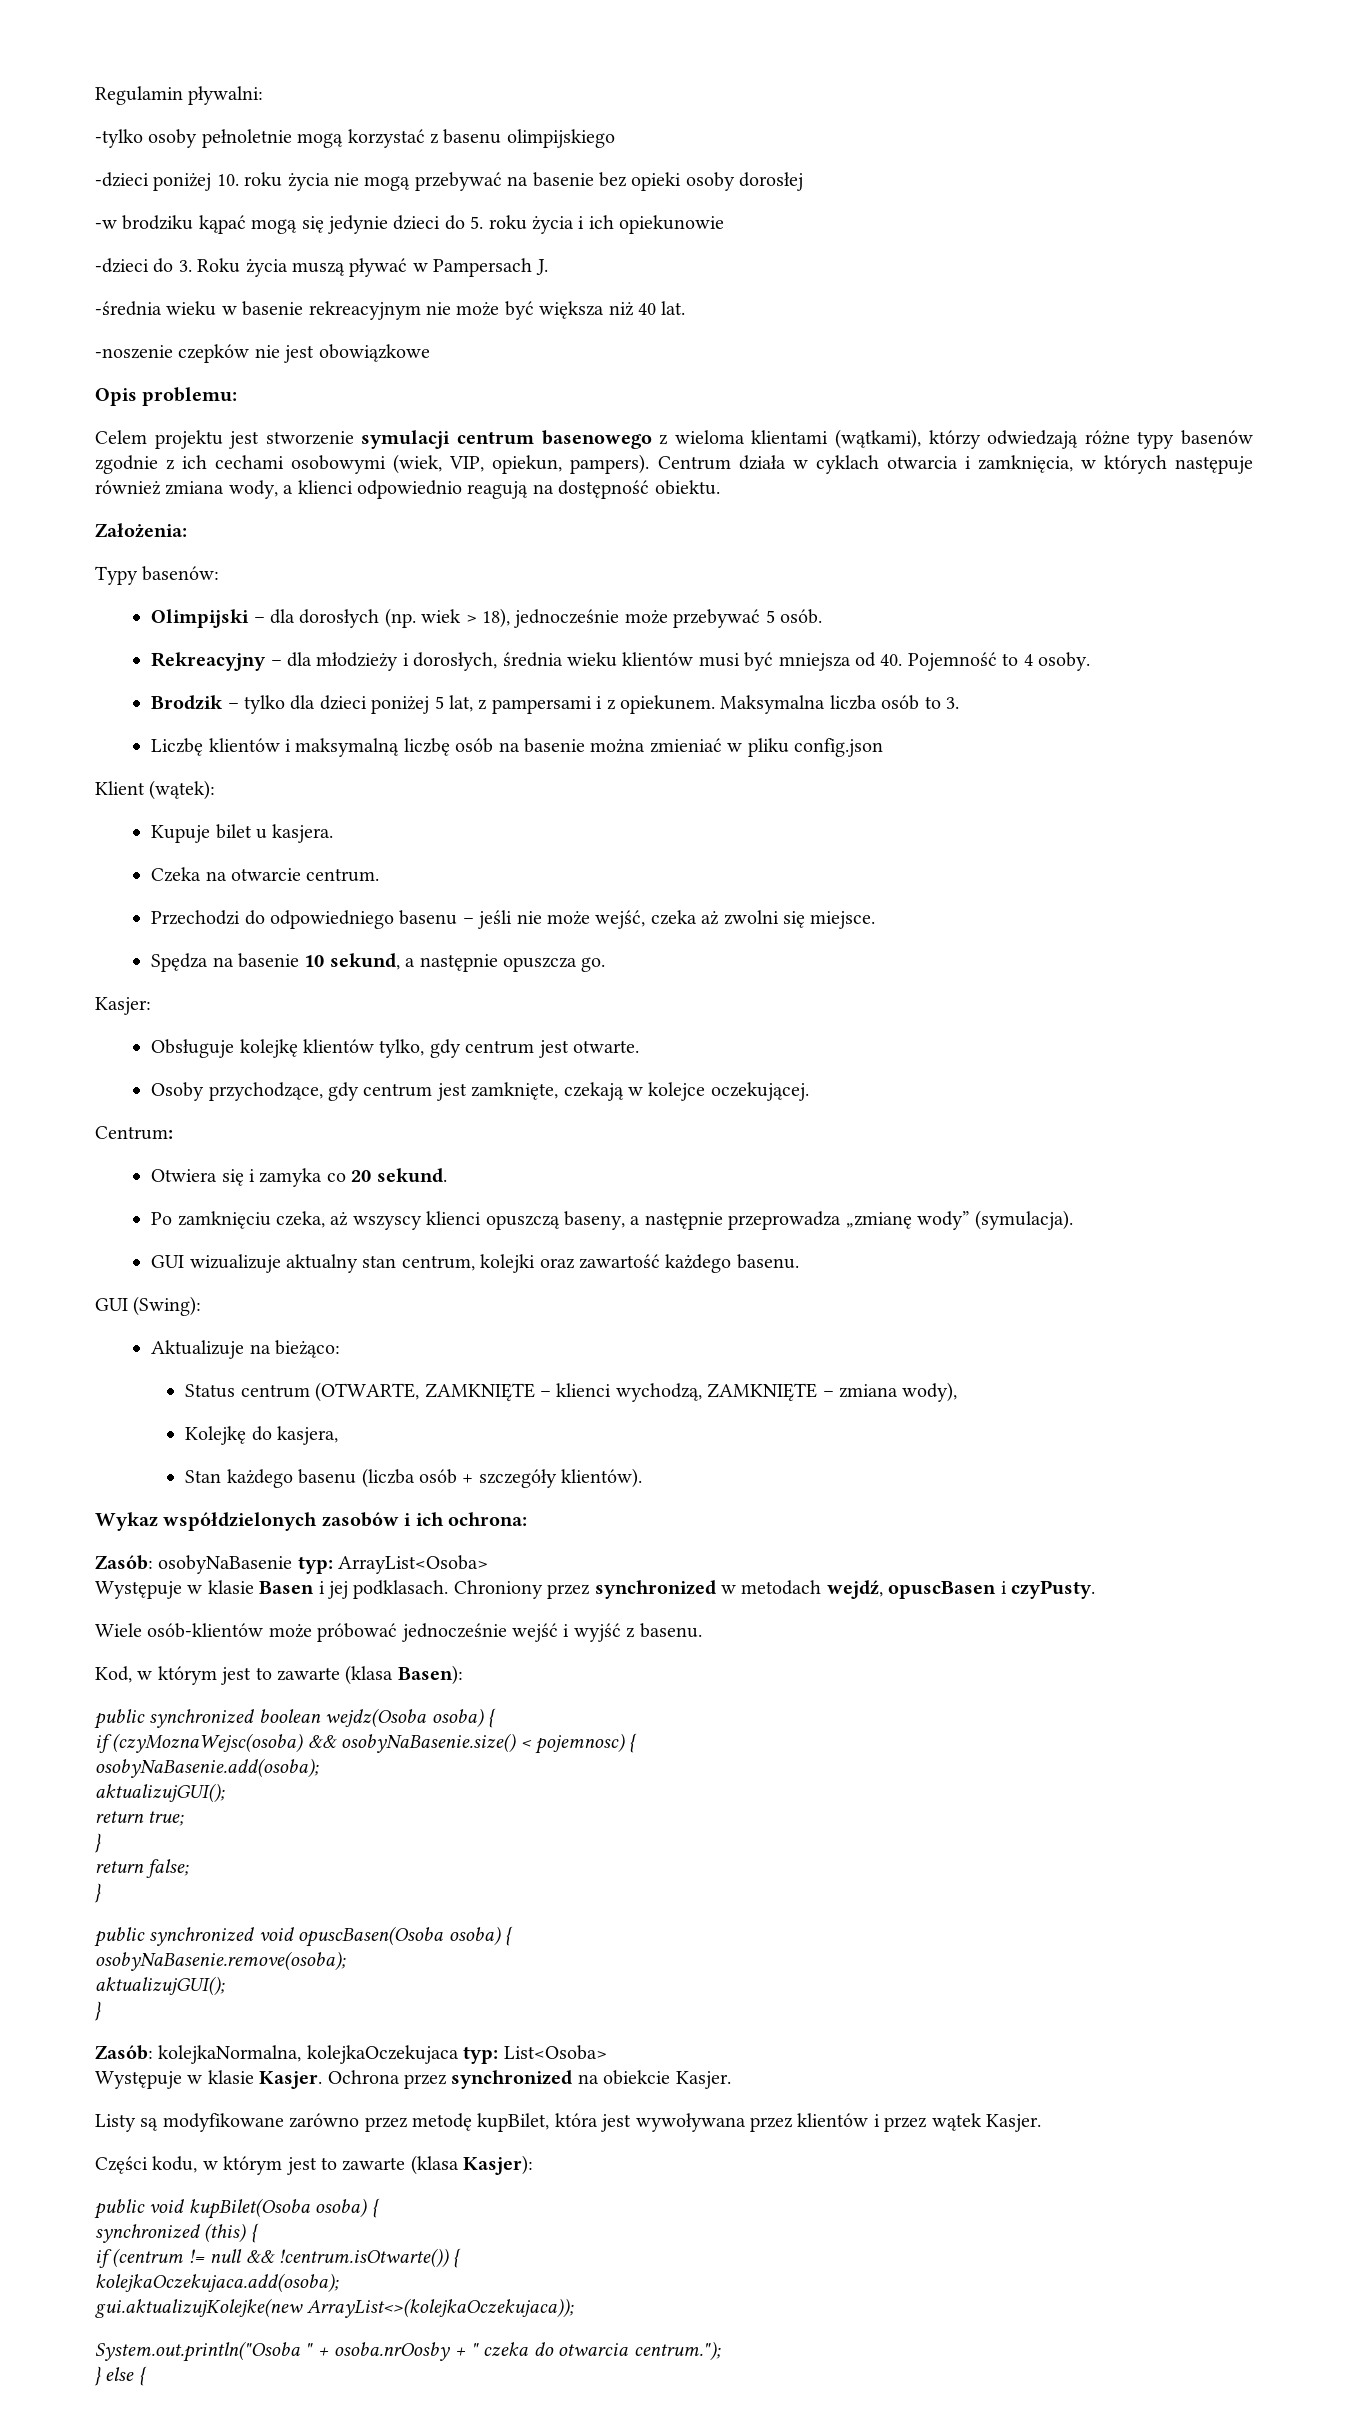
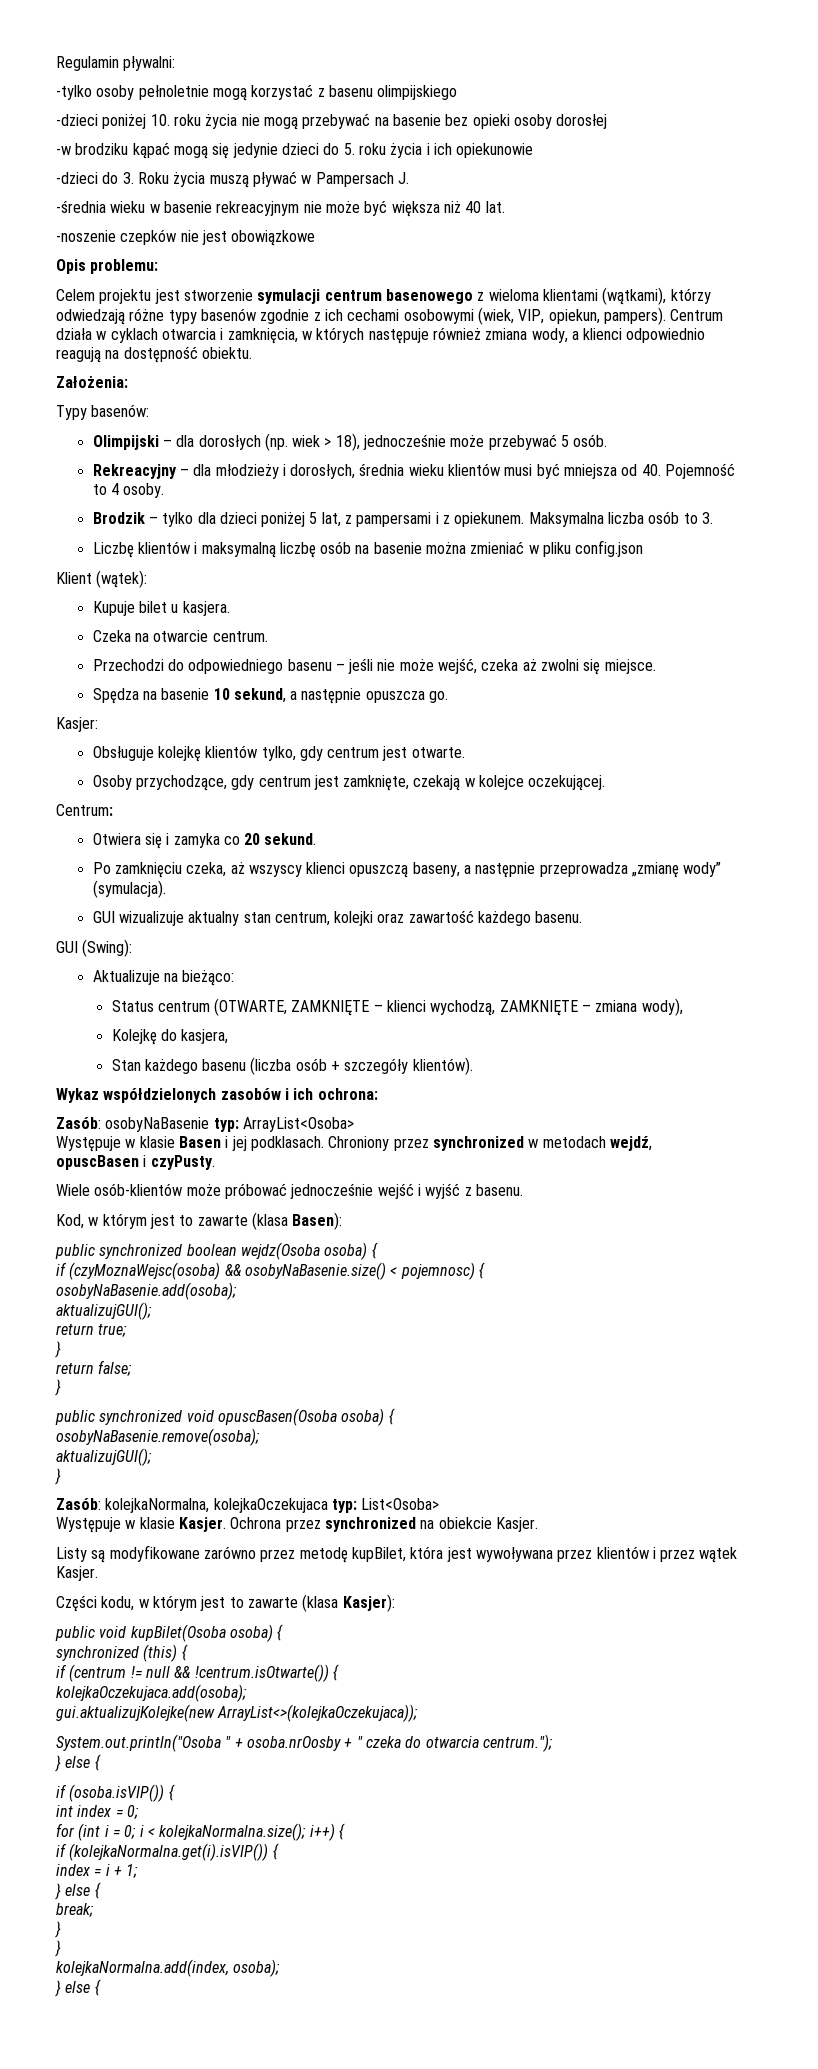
+ if (osoba.isVIP()) {
+ int index = 0;
+ for (int i = 0; i < kolejkaNormalna.size(); i++) {
+ if (kolejkaNormalna.get(i).isVIP()) {
+ index = i + 1;
+ } else {
+ break;
+ }
+ }
+ kolejkaNormalna.add(index, osoba);
+ } else {

